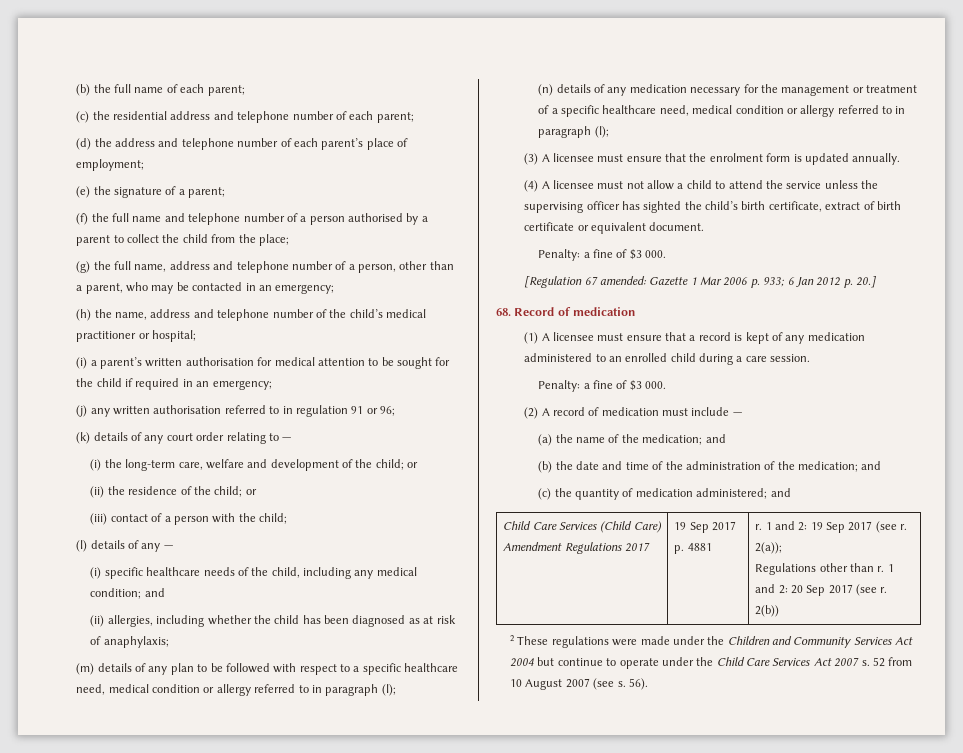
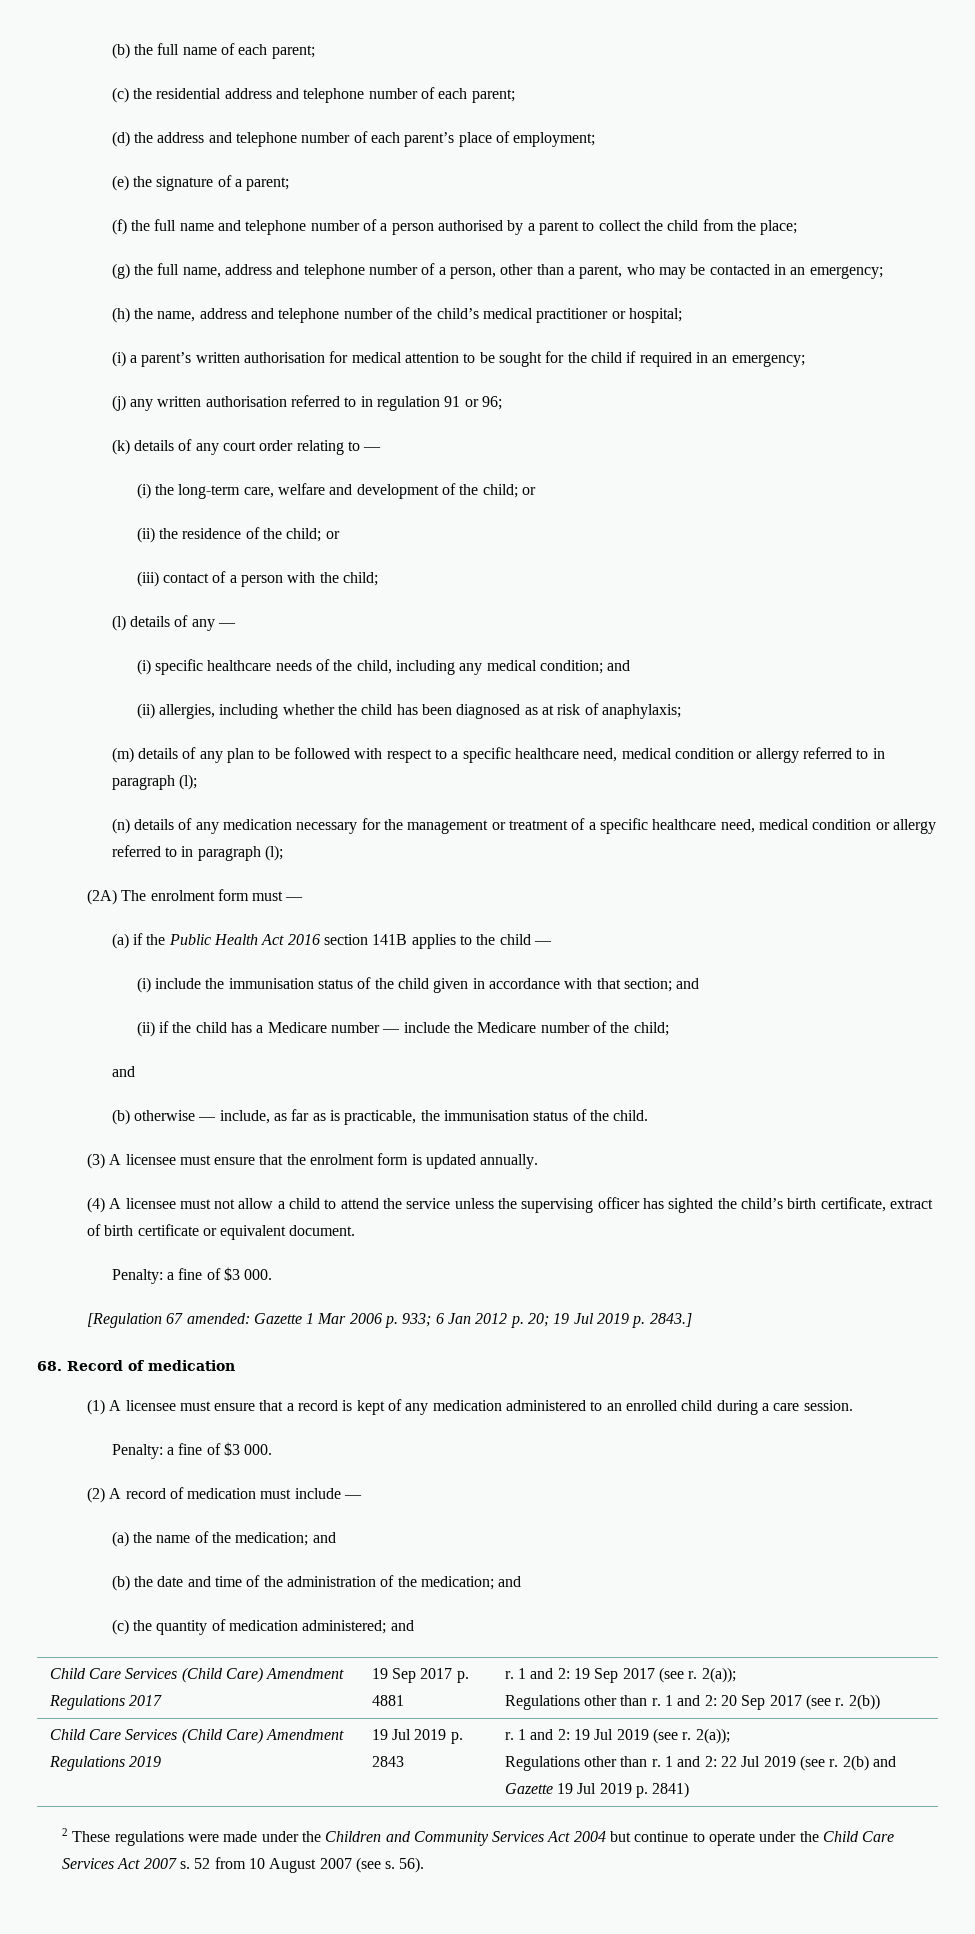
+ (2A) The enrolment form must —
+ (a) if the Public Health Act 2016 section 141B applies to the child —
+ (i) include the immunisation status of the child given in accordance with that section; and
+ (ii) if the child has a Medicare number — include the Medicare number of the child;
+ and
+ (b) otherwise — include, as far as is practicable, the immunisation status of the child.
- [Regulation 67 amended: Gazette 1 Mar 2006 p. 933; 6 Jan 2012 p. 20.]
+ [Regulation 67 amended: Gazette 1 Mar 2006 p. 933; 6 Jan 2012 p. 20; 19 Jul 2019 p. 2843.]
+ Child Care Services (Child Care) Amendment Regulations 2019 | 19 Jul 2019 p. 2843 | r. 1 and 2: 19 Jul 2019 (see r. 2(a));
+ Regulations other than r. 1 and 2: 22 Jul 2019 (see r. 2(b) and Gazette 19 Jul 2019 p. 2841)

